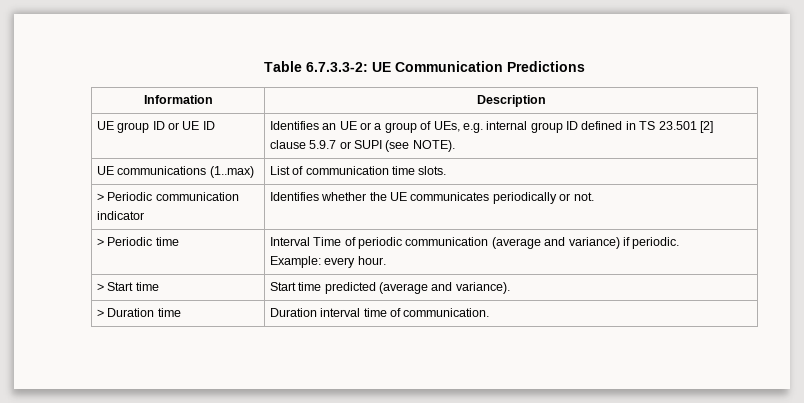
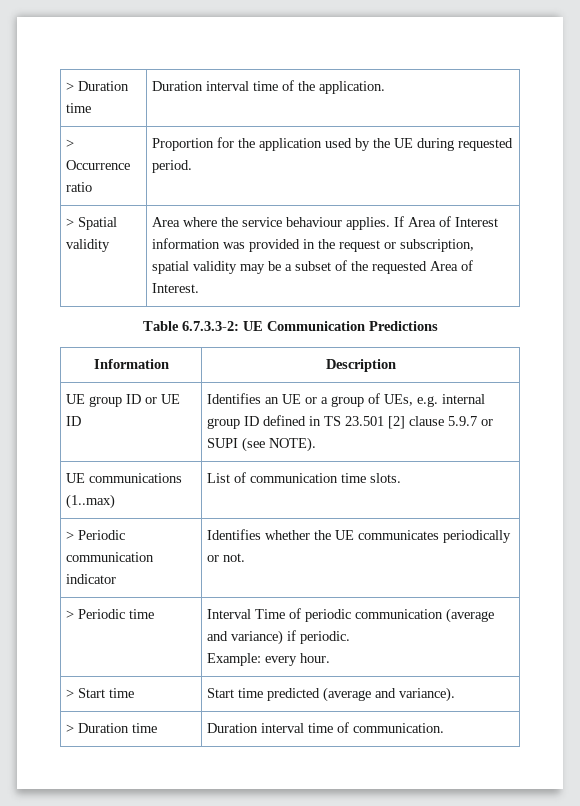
+ > Duration time | Duration interval time of the application.
+ > Occurrence ratio | Proportion for the application used by the UE during requested period.
+ > Spatial validity | Area where the service behaviour applies. If Area of Interest information was provided in the request or subscription, spatial validity may be a subset of the requested Area of Interest.

